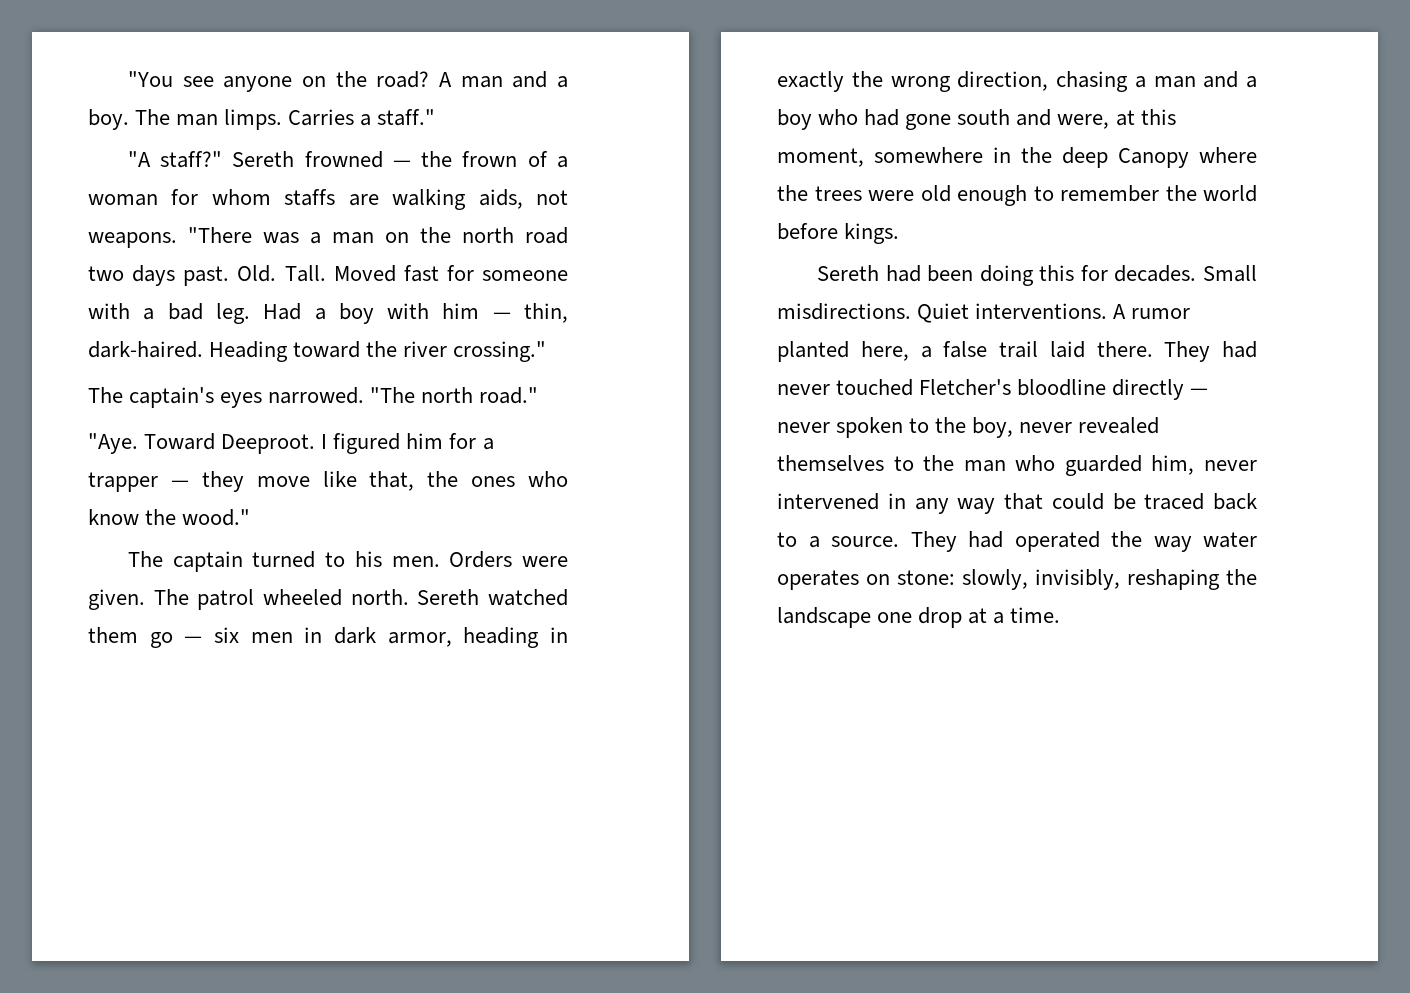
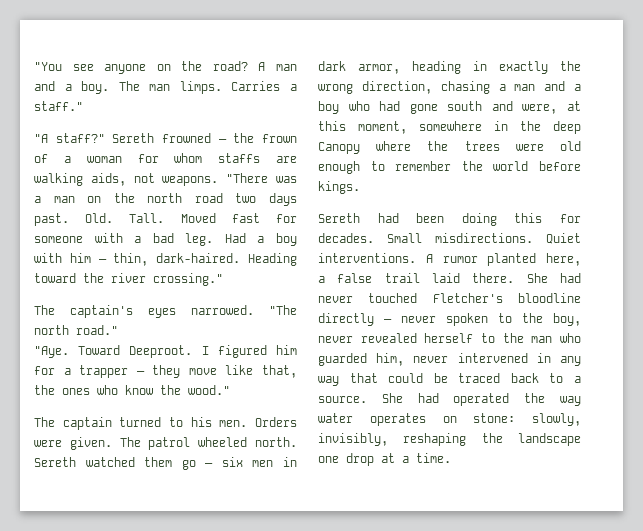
- They had never touched Fletcher's bloodline directly — never spoken to the boy, never revealed themselves to the man who guarded him, never intervened in any way that could be traced back to a source.
+ She had never touched Fletcher's bloodline directly — never spoken to the boy, never revealed herself to the man who guarded him, never intervened in any way that could be traced back to a source.
- They had operated the way water operates on stone: slowly, invisibly, reshaping the landscape one drop at a time.
+ She had operated the way water operates on stone: slowly, invisibly, reshaping the landscape one drop at a time.

